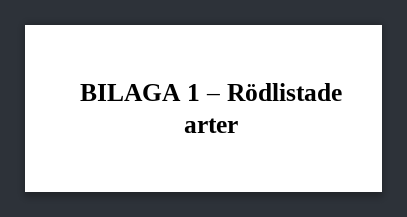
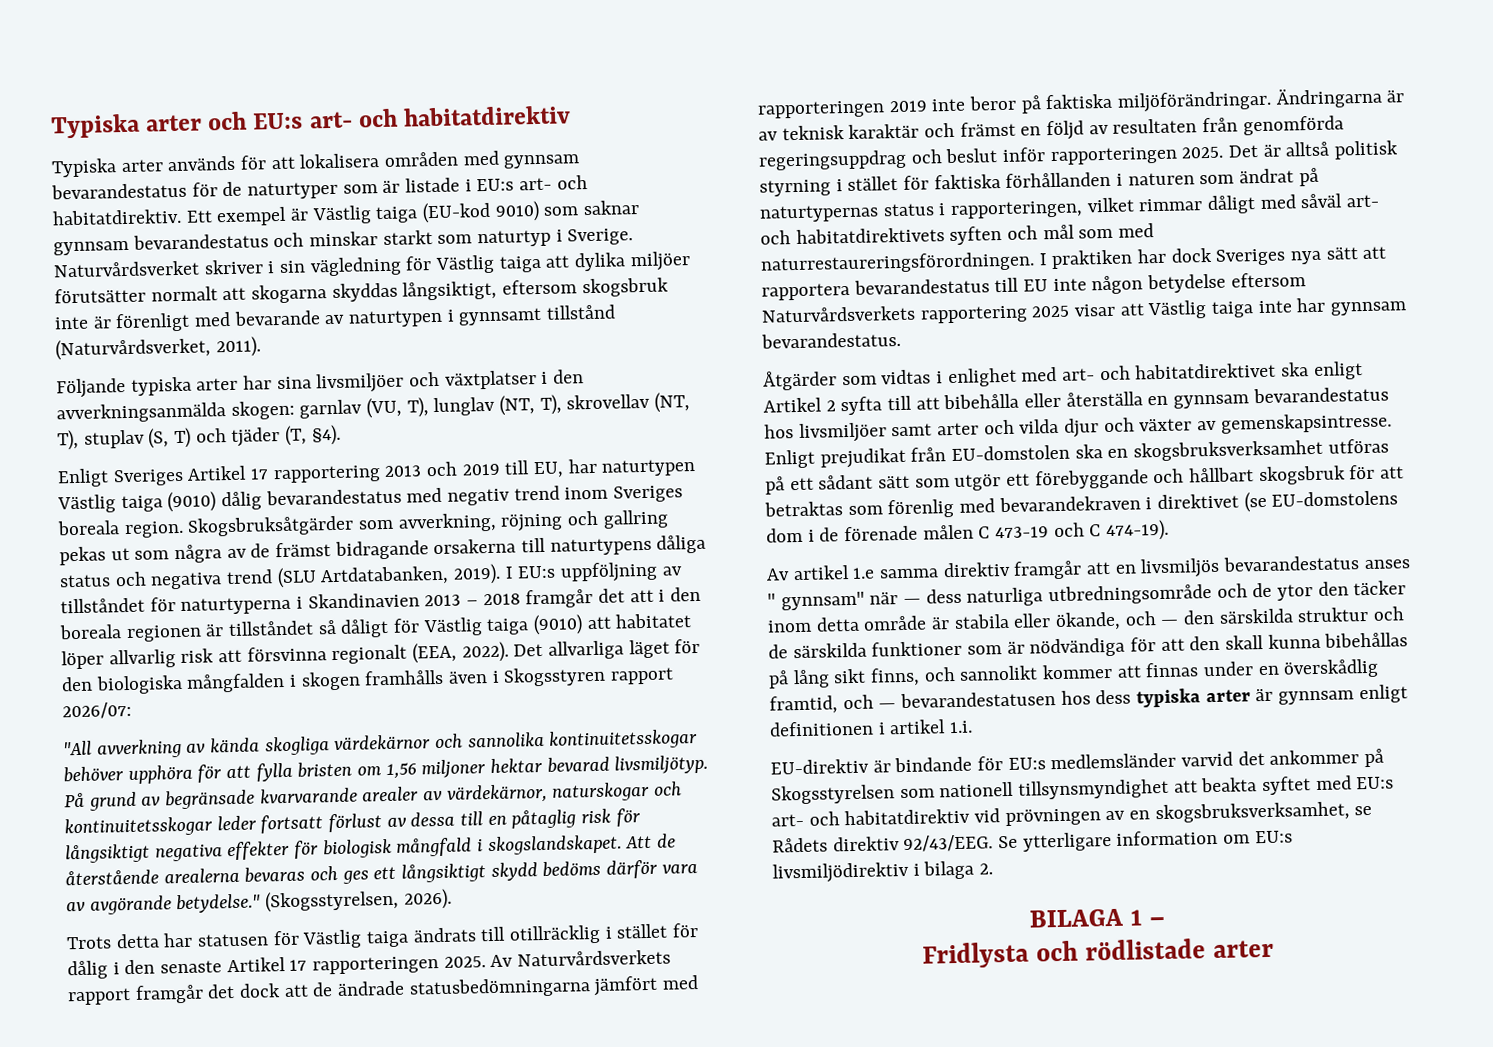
+ Typiska arter och EU:s art- och habitatdirektiv
+ Typiska arter används för att lokalisera områden med gynnsam bevarandestatus för de naturtyper som är listade i EU:s art- och habitatdirektiv. Ett exempel är Västlig taiga (EU-kod 9010) som saknar gynnsam bevarandestatus och minskar starkt som naturtyp i Sverige. Naturvårdsverket skriver i sin vägledning för Västlig taiga att dylika miljöer förutsätter normalt att skogarna skyddas långsiktigt, eftersom skogsbruk inte är förenligt med bevarande av naturtypen i gynnsamt tillstånd (Naturvårdsverket, 2011).
+ Följande typiska arter har sina livsmiljöer och växtplatser i den avverkningsanmälda skogen: garnlav (VU, T), lunglav (NT, T), skrovellav (NT, T), stuplav (S, T) och tjäder (T, §4).
+ Enligt Sveriges Artikel 17 rapportering 2013 och 2019 till EU, har naturtypen Västlig taiga (9010) dålig bevarandestatus med negativ trend inom Sveriges boreala region. Skogsbruksåtgärder som avverkning, röjning och gallring pekas ut som några av de främst bidragande orsakerna till naturtypens dåliga status och negativa trend (SLU Artdatabanken, 2019). I EU:s uppföljning av tillståndet för naturtyperna i Skandinavien 2013 – 2018 framgår det att i den boreala regionen är tillståndet så dåligt för Västlig taiga (9010) att habitatet löper allvarlig risk att försvinna regionalt (EEA, 2022). Det allvarliga läget för den biologiska mångfalden i skogen framhålls även i Skogsstyren rapport 2026/07:
+ "All avverkning av kända skogliga värdekärnor och sannolika kontinuitetsskogar behöver upphöra för att fylla bristen om 1,56 miljoner hektar bevarad livsmiljötyp. På grund av begränsade kvarvarande arealer av värdekärnor, naturskogar och kontinuitetsskogar leder fortsatt förlust av dessa till en påtaglig risk för långsiktigt negativa effekter för biologisk mångfald i skogslandskapet. Att de återstående arealerna bevaras och ges ett långsiktigt skydd bedöms därför vara av avgörande betydelse." (Skogsstyrelsen, 2026).
+ Trots detta har statusen för Västlig taiga ändrats till otillräcklig i stället för dålig i den senaste Artikel 17 rapporteringen 2025. Av Naturvårdsverkets rapport framgår det dock att de ändrade statusbedömningarna jämfört med rapporteringen 2019 inte beror på faktiska miljöförändringar. Ändringarna är av teknisk karaktär och främst en följd av resultaten från genomförda regeringsuppdrag och beslut inför rapporteringen 2025. Det är alltså politisk styrning i stället för faktiska förhållanden i naturen som ändrat på naturtypernas status i rapporteringen, vilket rimmar dåligt med såväl art- och habitatdirektivets syften och mål som med naturrestaureringsförordningen. I praktiken har dock Sveriges nya sätt att rapportera bevarandestatus till EU inte någon betydelse eftersom Naturvårdsverkets rapportering 2025 visar att Västlig taiga inte har gynnsam bevarandestatus.
+ Åtgärder som vidtas i enlighet med art- och habitatdirektivet ska enligt Artikel 2 syfta till att bibehålla eller återställa en gynnsam bevarandestatus hos livsmiljöer samt arter och vilda djur och växter av gemenskapsintresse. Enligt prejudikat från EU-domstolen ska en skogsbruksverksamhet utföras på ett sådant sätt som utgör ett förebyggande och hållbart skogsbruk för att betraktas som förenlig med bevarandekraven i direktivet (se EU-domstolens dom i de förenade målen C 473-19 och C 474-19).
+ Av artikel 1.e samma direktiv framgår att en livsmiljös bevarandestatus anses " gynnsam" när — dess naturliga utbredningsområde och de ytor den täcker inom detta område är stabila eller ökande, och — den särskilda struktur och de särskilda funktioner som är nödvändiga för att den skall kunna bibehållas på lång sikt finns, och sannolikt kommer att finnas under en överskådlig framtid, och — bevarandestatusen hos dess typiska arter är gynnsam enligt definitionen i artikel 1.i.
+ EU-direktiv är bindande för EU:s medlemsländer varvid det ankommer på Skogsstyrelsen som nationell tillsynsmyndighet att beakta syftet med EU:s art- och habitatdirektiv vid prövningen av en skogsbruksverksamhet, se Rådets direktiv 92/43/EEG. Se ytterligare information om EU:s livsmiljödirektiv i bilaga 2.
- BILAGA 1 – Rödlistade arter
+ BILAGA 1 –
+ Fridlysta och rödlistade arter

